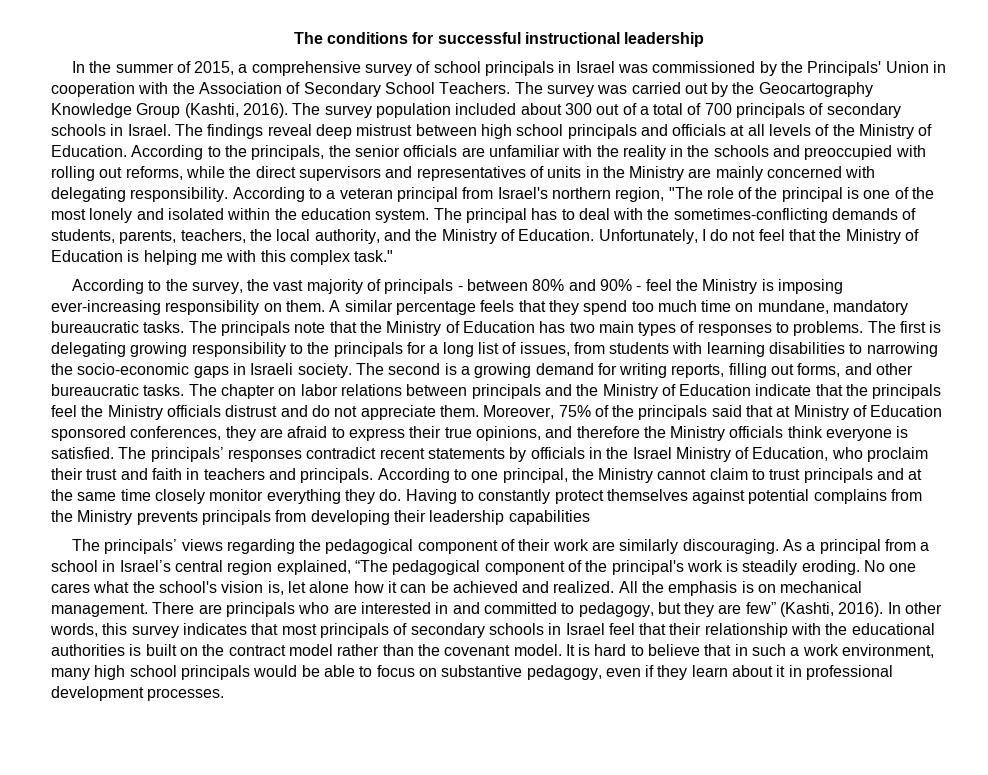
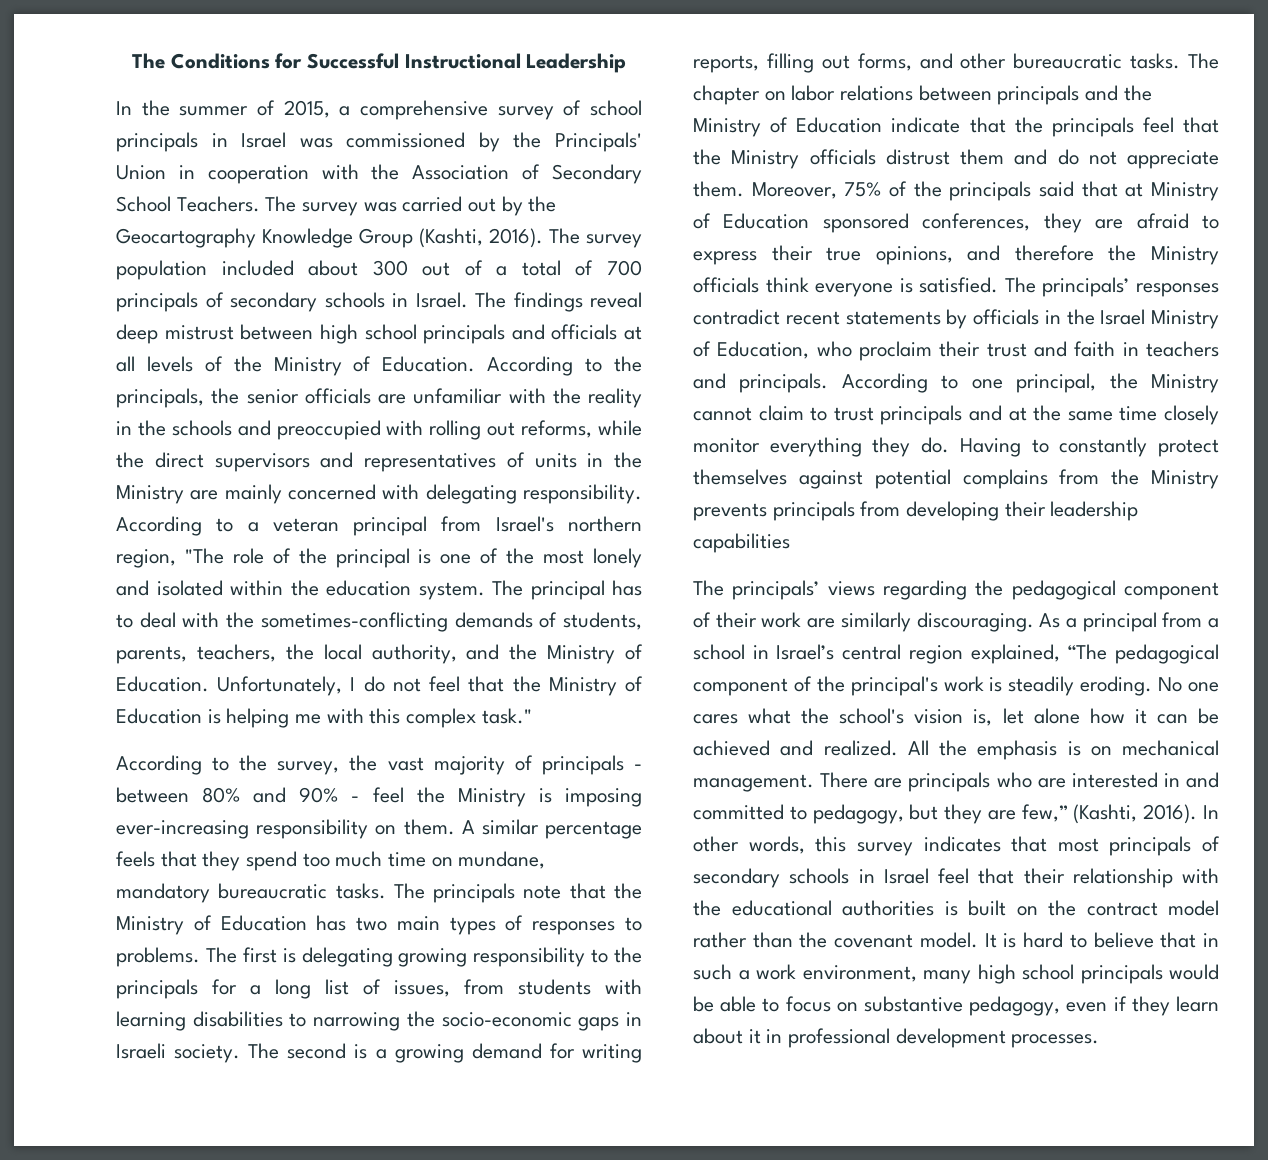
- The conditions for successful instructional leadership
+ The Conditions for Successful Instructional Leadership
- The chapter on labor relations between principals and the Ministry of Education indicate that the principals feel the Ministry officials distrust and do not appreciate them.
+ The chapter on labor relations between principals and the Ministry of Education indicate that the principals feel that the Ministry officials distrust them and do not appreciate them.
- There are principals who are interested in and committed to pedagogy, but they are few” (Kashti, 2016).
+ There are principals who are interested in and committed to pedagogy, but they are few,” (Kashti, 2016).

